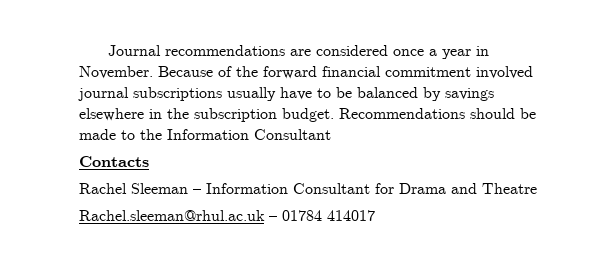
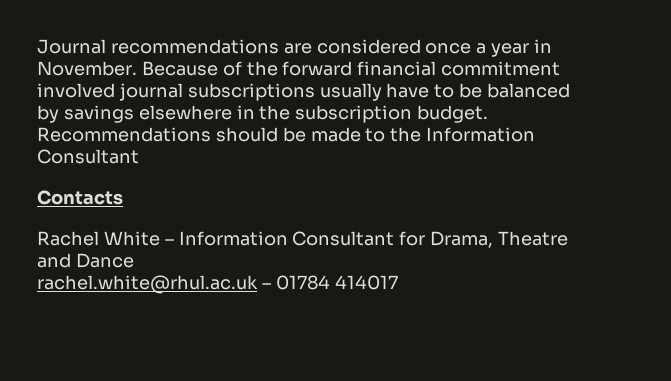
- Rachel Sleeman – Information Consultant for Drama and Theatre
- Rachel.sleeman@rhul.ac.uk – 01784 414017
+ Rachel White – Information Consultant for Drama, Theatre and Dance
+ rachel.white@rhul.ac.uk – 01784 414017

